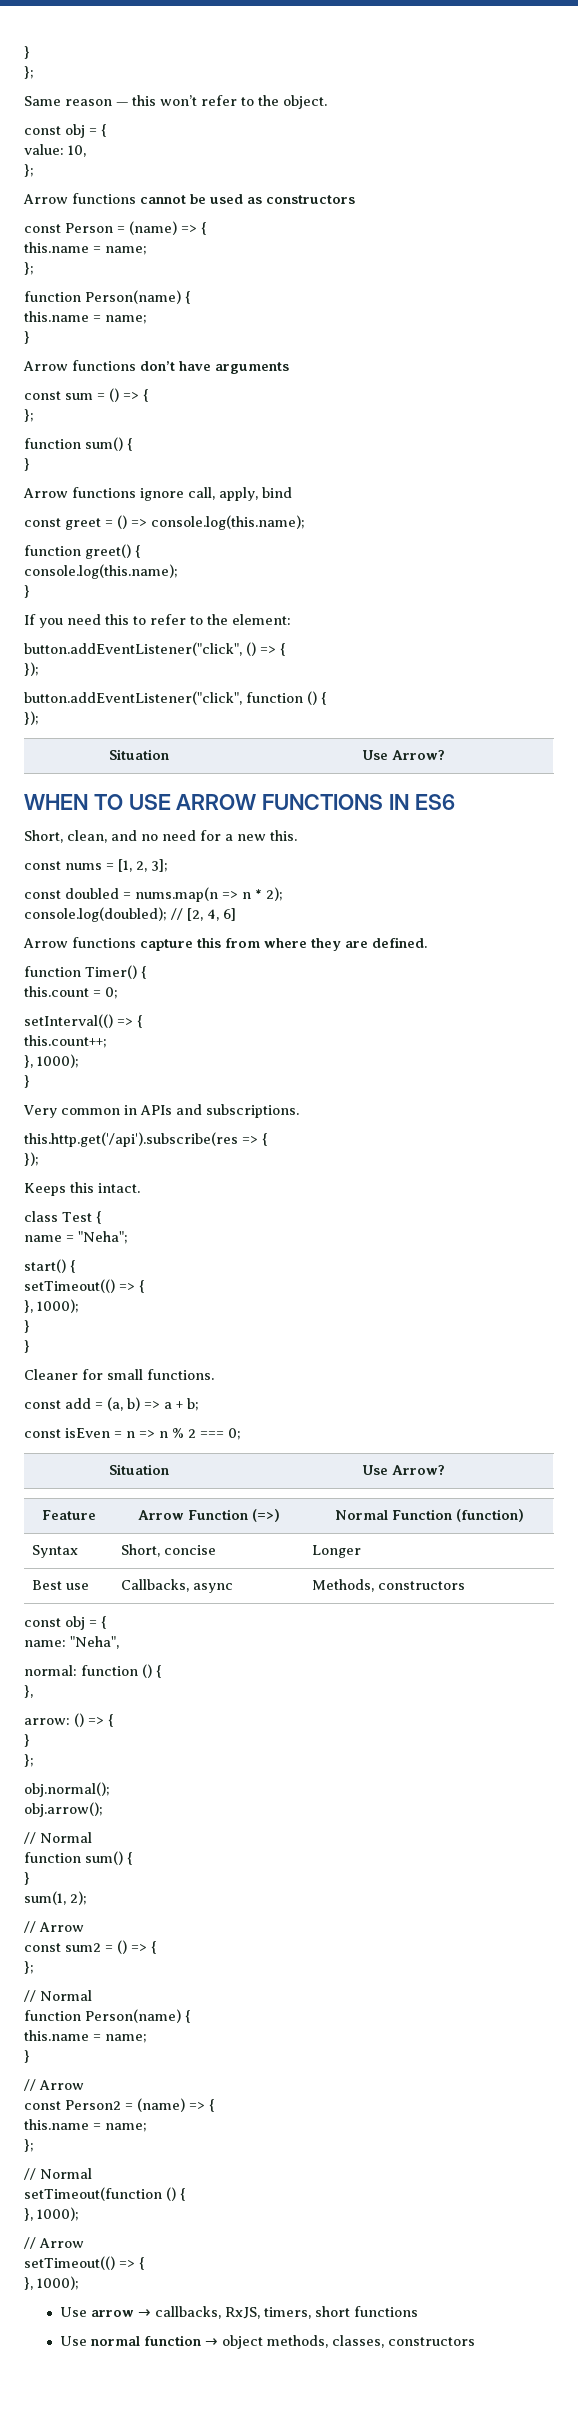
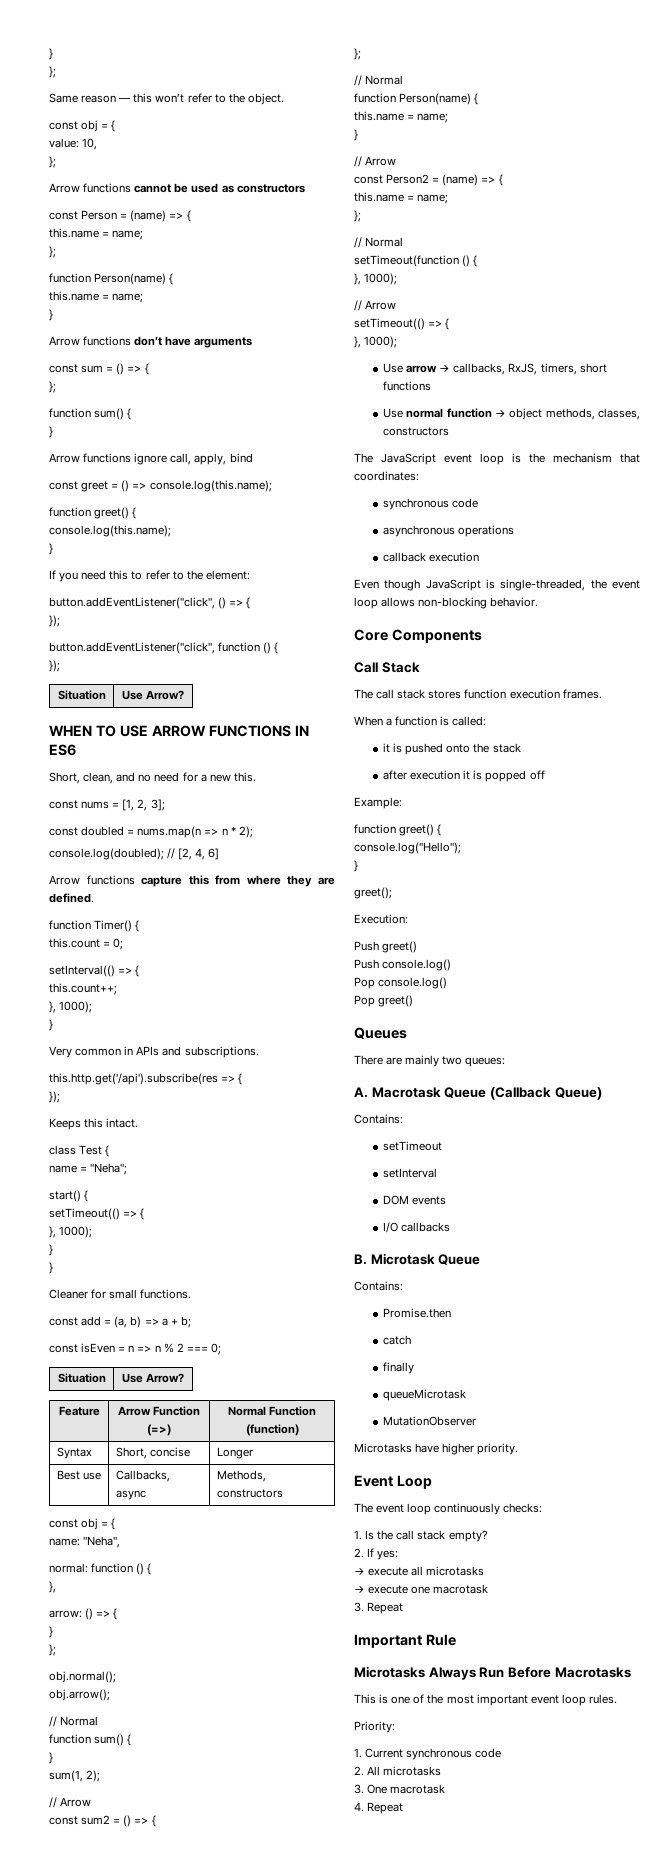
+ The JavaScript event loop is the mechanism that coordinates:
+ synchronous code
+ asynchronous operations
+ callback execution
+ Even though JavaScript is single-threaded, the event loop allows non-blocking behavior.
+ Core Components
+ Call Stack
+ The call stack stores function execution frames.
+ When a function is called:
+ it is pushed onto the stack
+ after execution it is popped off
+ Example:
+ function greet() {
+ console.log("Hello");
+ }
+ greet();
+ Execution:
+ Push greet()
+ Push console.log()
+ Pop console.log()
+ Pop greet()
+ Queues
+ There are mainly two queues:
+ A. Macrotask Queue (Callback Queue)
+ Contains:
+ setTimeout
+ setInterval
+ DOM events
+ I/O callbacks
+ B. Microtask Queue
+ Contains:
+ Promise.then
+ catch
+ finally
+ queueMicrotask
+ MutationObserver
+ Microtasks have higher priority.
+ Event Loop
+ The event loop continuously checks:
+ 1. Is the call stack empty?
+ 2. If yes:
+ → execute all microtasks
+ → execute one macrotask
+ 3. Repeat
+ Important Rule
+ Microtasks Always Run Before Macrotasks
+ This is one of the most important event loop rules.
+ Priority:
+ 1. Current synchronous code
+ 2. All microtasks
+ 3. One macrotask
+ 4. Repeat

